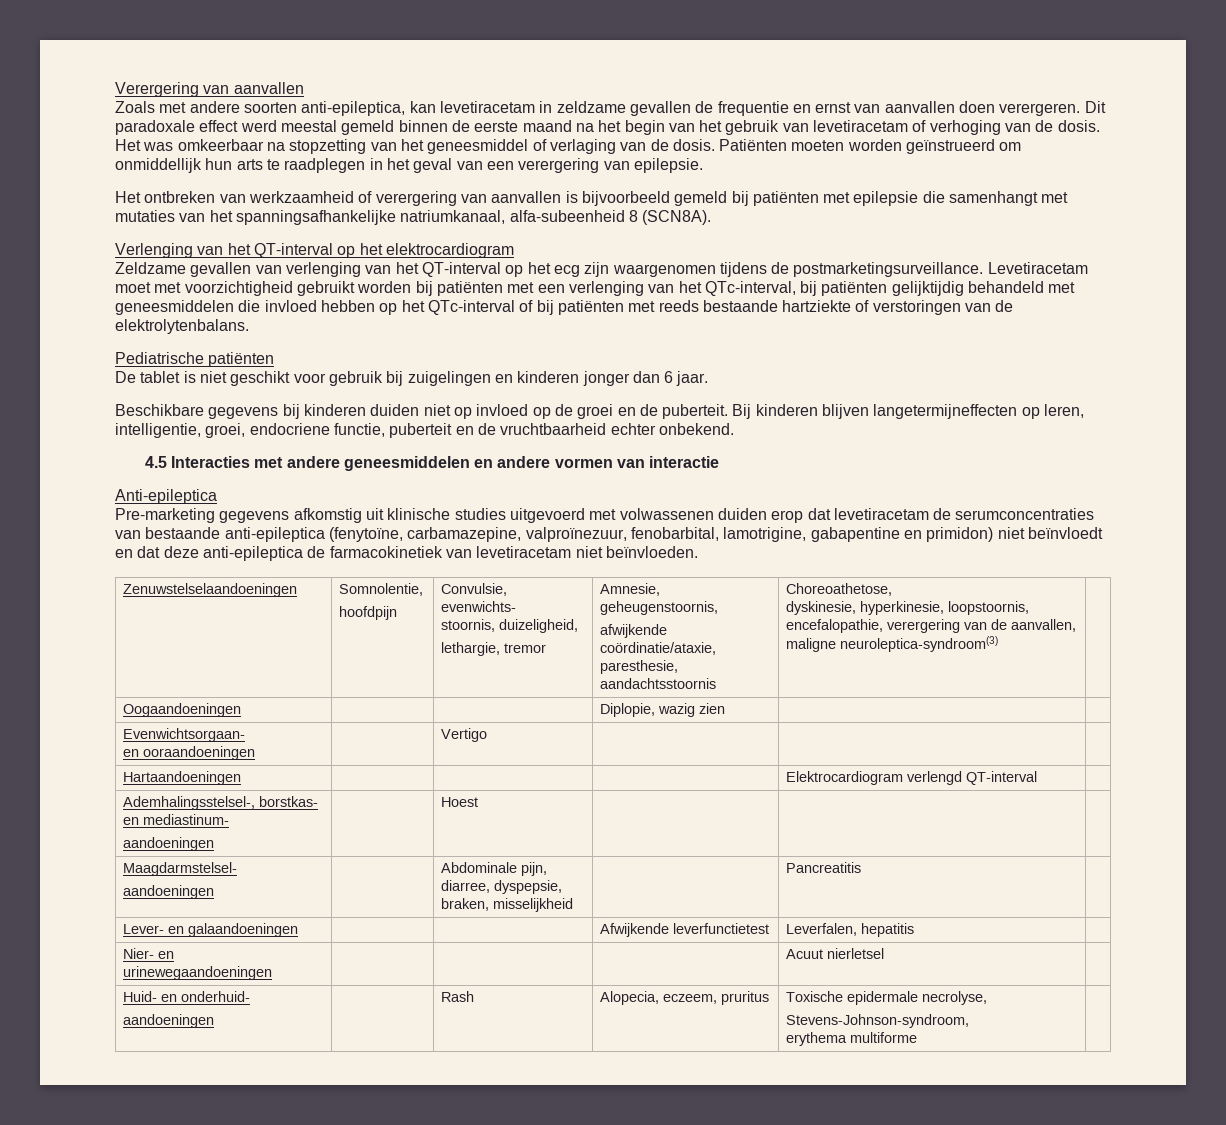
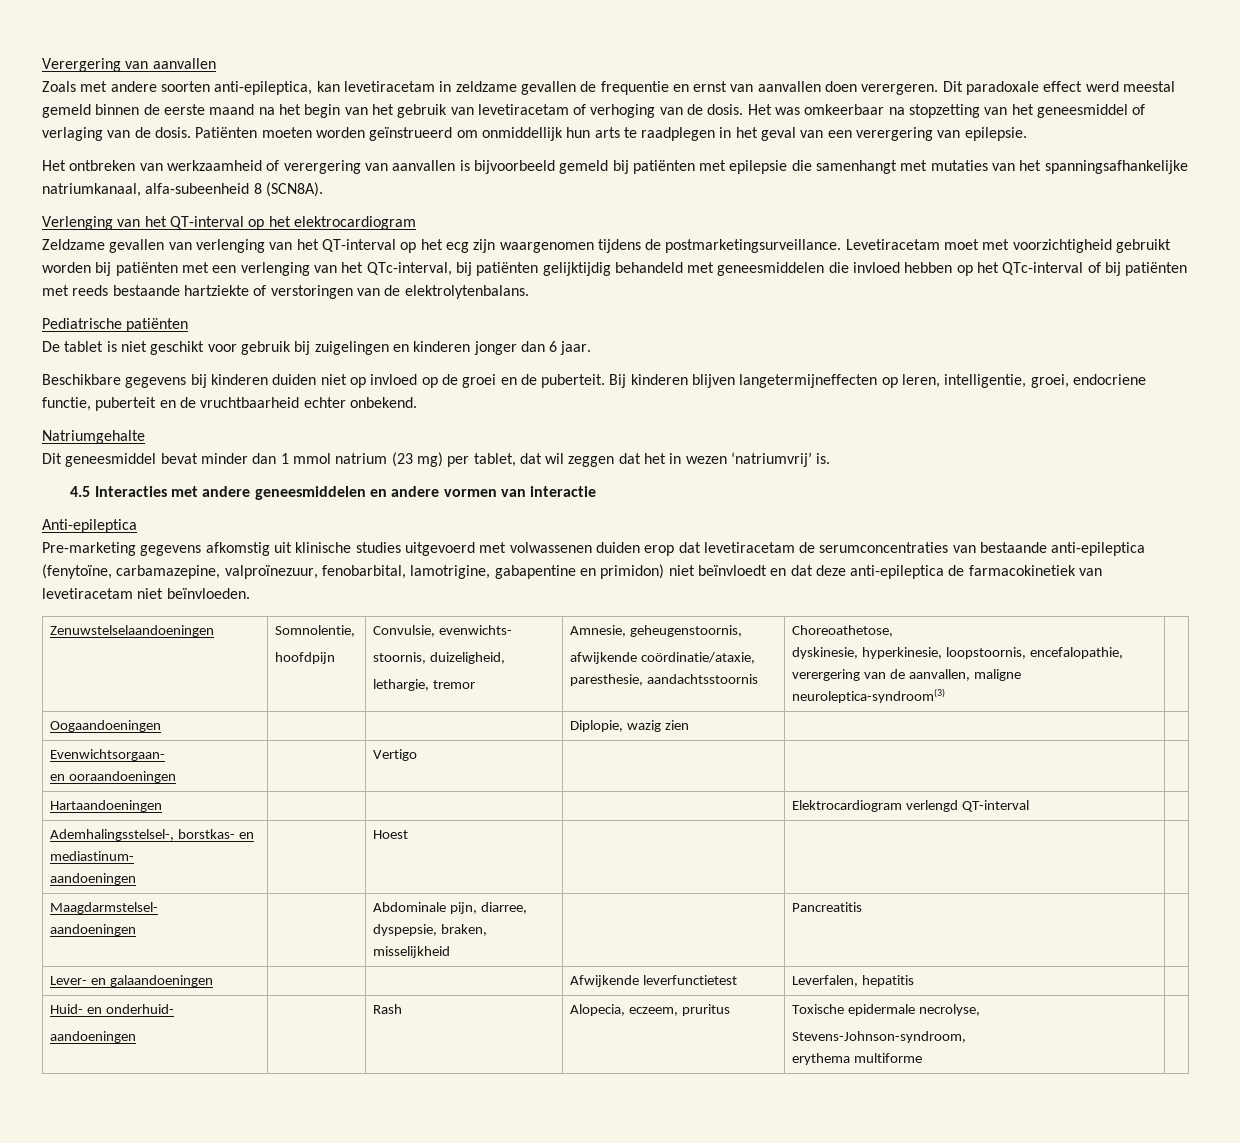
+ Natriumgehalte
+ Dit geneesmiddel bevat minder dan 1 mmol natrium (23 mg) per tablet, dat wil zeggen dat het in wezen ‘natriumvrij’ is.
- Nier- en urinewegaandoeningen | | | | Acuut nierletsel |

